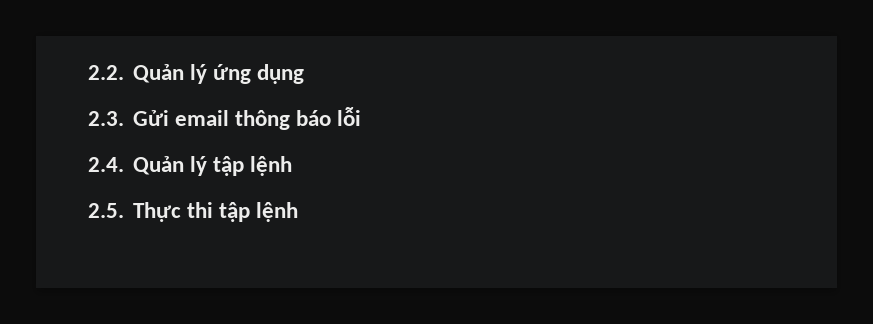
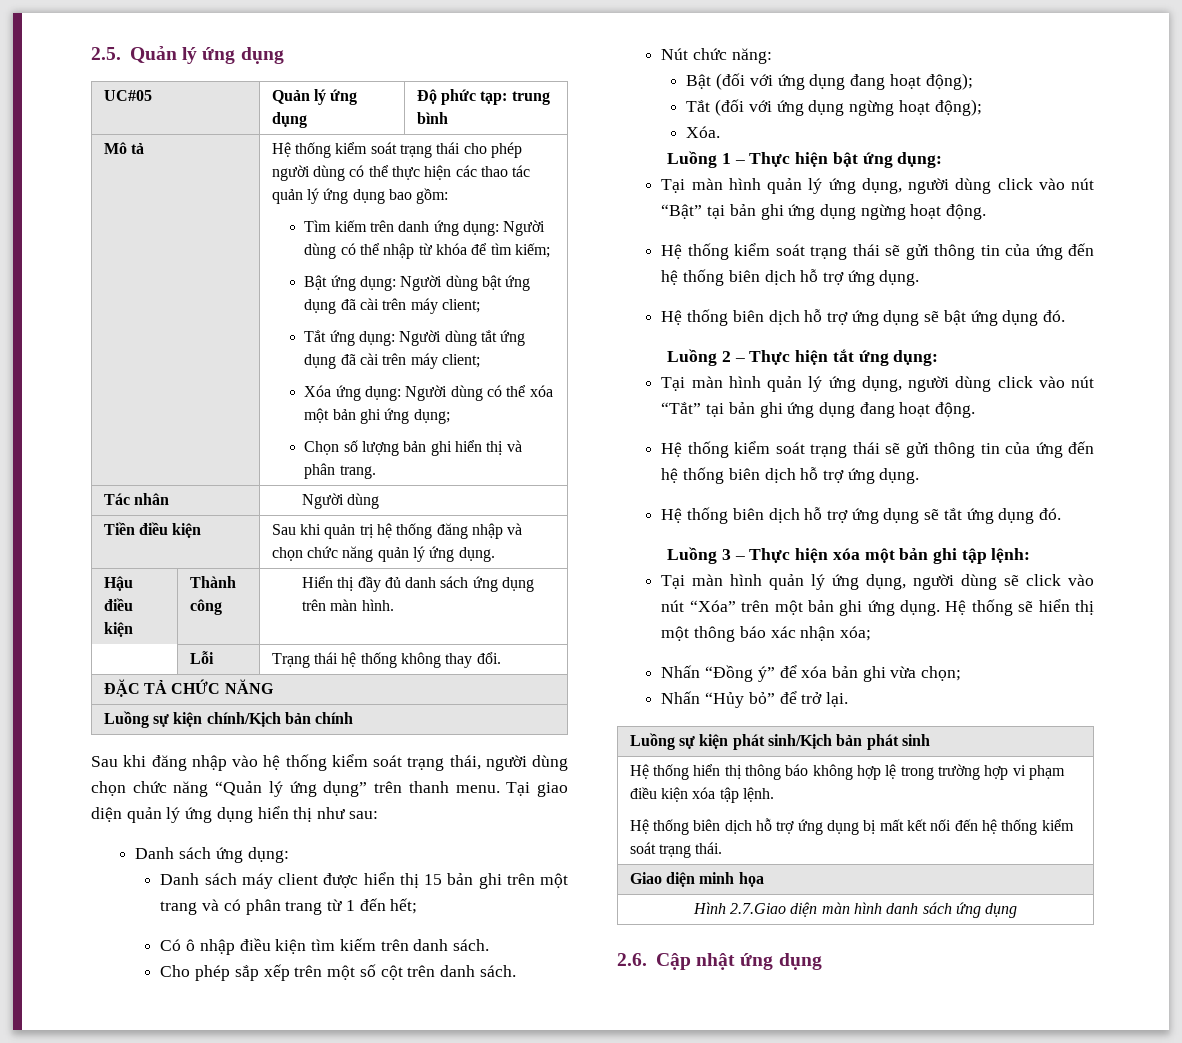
- 2.2. Quản lý ứng dụng
- 2.3. Gửi email thông báo lỗi
- 2.4. Quản lý tập lệnh
- 2.5. Thực thi tập lệnh
+ 2.5. Quản lý ứng dụng
+ UC#05 | Quản lý ứng dụng | Độ phức tạp: trung bình
+ Mô tả | Hệ thống kiểm soát trạng thái cho phép người dùng có thể thực hiện các thao tác quản lý ứng dụng bao gồm:
+ Tìm kiếm trên danh ứng dụng: Người dùng có thể nhập từ khóa để tìm kiếm;
+ Bật ứng dụng: Người dùng bật ứng dụng đã cài trên máy client;
+ Tắt ứng dụng: Người dùng tắt ứng dụng đã cài trên máy client;
+ Xóa ứng dụng: Người dùng có thể xóa một bản ghi ứng dụng;
+ Chọn số lượng bản ghi hiển thị và phân trang.
+ Tác nhân | Người dùng
+ Tiền điều kiện | Sau khi quản trị hệ thống đăng nhập và chọn chức năng quản lý ứng dụng.
+ Hậu điều kiện | Thành công | Hiển thị đầy đủ danh sách ứng dụng trên màn hình.
+ | Lỗi | Trạng thái hệ thống không thay đổi.
+ ĐẶC TẢ CHỨC NĂNG
+ Luồng sự kiện chính/Kịch bản chính
+ Sau khi đăng nhập vào hệ thống kiểm soát trạng thái, người dùng chọn chức năng “Quản lý ứng dụng” trên thanh menu. Tại giao diện quản lý ứng dụng hiển thị như sau:
+ Danh sách ứng dụng:
+ Danh sách máy client được hiển thị 15 bản ghi trên một trang và có phân trang từ 1 đến hết;
+ Có ô nhập điều kiện tìm kiếm trên danh sách.
+ Cho phép sắp xếp trên một số cột trên danh sách.
+ Nút chức năng:
+ Bật (đối với ứng dụng đang hoạt động);
+ Tắt (đối với ứng dụng ngừng hoạt động);
+ Xóa.
+ Luồng 1 – Thực hiện bật ứng dụng:
+ Tại màn hình quản lý ứng dụng, người dùng click vào nút “Bật” tại bản ghi ứng dụng ngừng hoạt động.
+ Hệ thống kiểm soát trạng thái sẽ gửi thông tin của ứng đến hệ thống biên dịch hỗ trợ ứng dụng.
+ Hệ thống biên dịch hỗ trợ ứng dụng sẽ bật ứng dụng đó.
+ Luồng 2 – Thực hiện tắt ứng dụng:
+ Tại màn hình quản lý ứng dụng, người dùng click vào nút “Tắt” tại bản ghi ứng dụng đang hoạt động.
+ Hệ thống kiểm soát trạng thái sẽ gửi thông tin của ứng đến hệ thống biên dịch hỗ trợ ứng dụng.
+ Hệ thống biên dịch hỗ trợ ứng dụng sẽ tắt ứng dụng đó.
+ Luồng 3 – Thực hiện xóa một bản ghi tập lệnh:
+ Tại màn hình quản lý ứng dụng, người dùng sẽ click vào nút “Xóa” trên một bản ghi ứng dụng. Hệ thống sẽ hiển thị một thông báo xác nhận xóa;
+ Nhấn “Đồng ý” để xóa bản ghi vừa chọn;
+ Nhấn “Hủy bỏ” để trở lại.
+ Luồng sự kiện phát sinh/Kịch bản phát sinh
+ Hệ thống hiển thị thông báo không hợp lệ trong trường hợp vi phạm điều kiện xóa tập lệnh.
+ Hệ thống biên dịch hỗ trợ ứng dụng bị mất kết nối đến hệ thống kiểm soát trạng thái.
+ Giao diện minh họa
+ Hình 2.7.Giao diện màn hình danh sách ứng dụng
+ 2.6. Cập nhật ứng dụng

